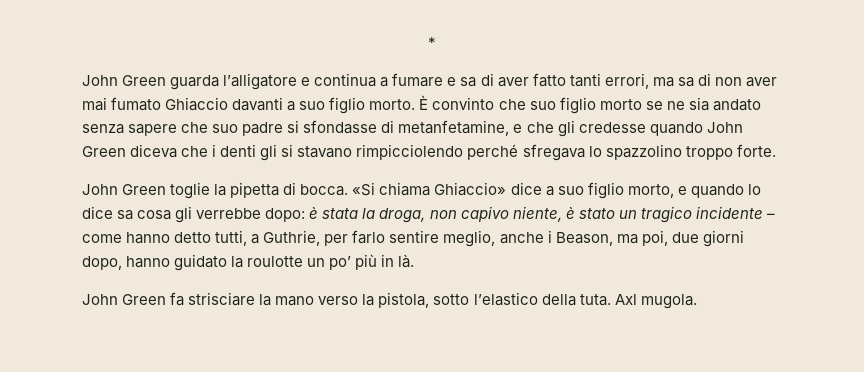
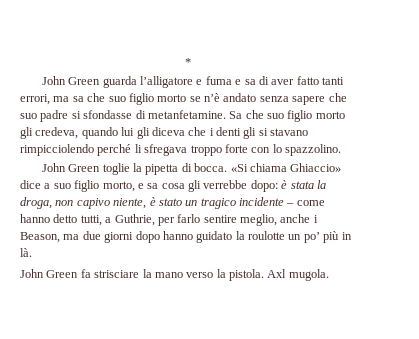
- John Green guarda l’alligatore e continua a fumare e sa di aver fatto tanti errori, ma sa di non aver mai fumato Ghiaccio davanti a suo figlio morto. È convinto che suo figlio morto se ne sia andato senza sapere che suo padre si sfondasse di metanfetamine, e che gli credesse quando John Green diceva che i denti gli si stavano rimpicciolendo perché sfregava lo spazzolino troppo forte.
+ John Green guarda l’alligatore e fuma e sa di aver fatto tanti errori, ma sa che suo figlio morto se n’è andato senza sapere che suo padre si sfondasse di metanfetamine. Sa che suo figlio morto gli credeva, quando lui gli diceva che i denti gli si stavano rimpicciolendo perché li sfregava troppo forte con lo spazzolino.
- «Si chiama Ghiaccio» dice a suo figlio morto, e quando lo dice sa cosa gli verrebbe dopo: è stata la droga, non capivo niente, è stato un tragico incidente – come hanno detto tutti, a Guthrie, per farlo sentire meglio, anche i Beason, ma poi, due giorni dopo, hanno guidato la roulotte un po’ più in là.
+ «Si chiama Ghiaccio» dice a suo figlio morto, e sa cosa gli verrebbe dopo: è stata la droga, non capivo niente, è stato un tragico incidente – come hanno detto tutti, a Guthrie, per farlo sentire meglio, anche i Beason, ma due giorni dopo hanno guidato la roulotte un po’ più in là.
- John Green fa strisciare la mano verso la pistola, sotto l’elastico della tuta.
+ John Green fa strisciare la mano verso la pistola.

